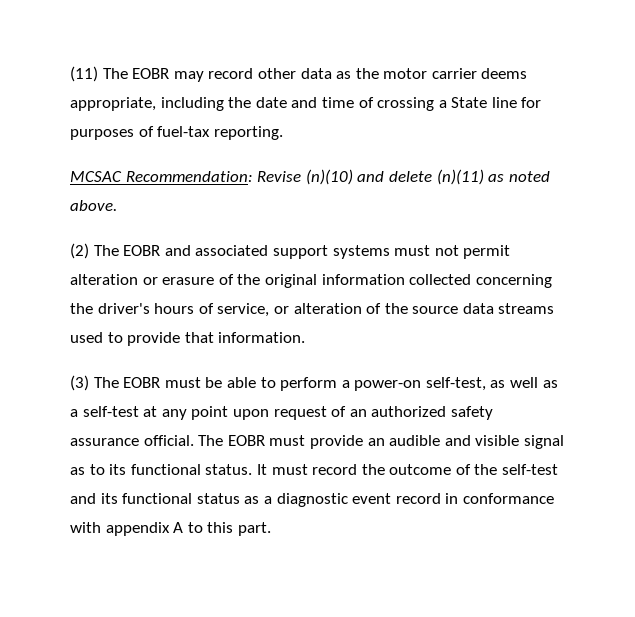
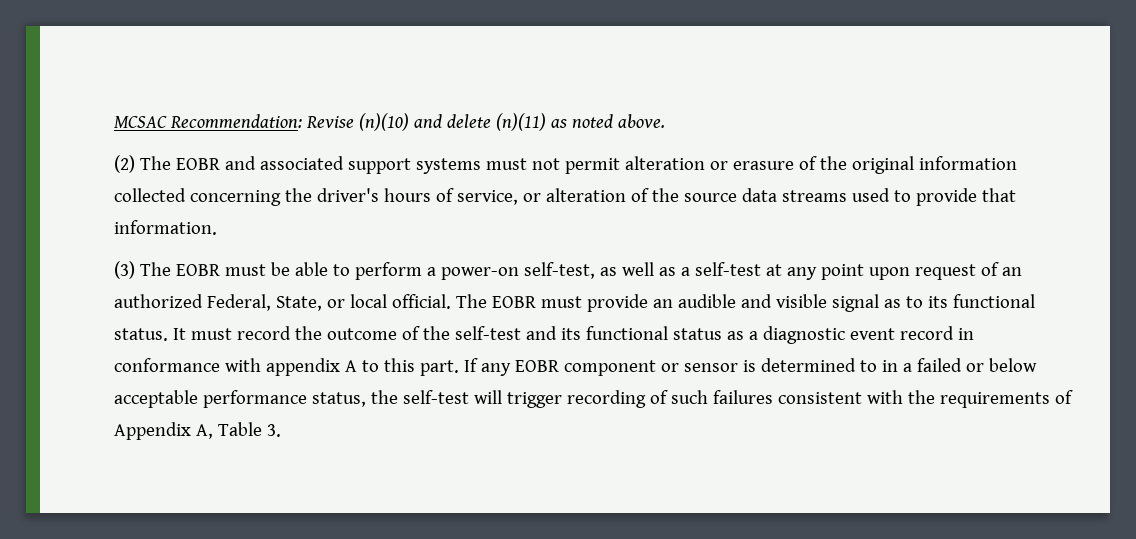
- (11) The EOBR may record other data as the motor carrier deems appropriate, including the date and time of crossing a State line for purposes of fuel-tax reporting.
- (3) The EOBR must be able to perform a power-on self-test, as well as a self-test at any point upon request of an authorized safety assurance official.
+ (3) The EOBR must be able to perform a power-on self-test, as well as a self-test at any point upon request of an authorized Federal, State, or local official.
+ If any EOBR component or sensor is determined to in a failed or below acceptable performance status, the self-test will trigger recording of such failures consistent with the requirements of Appendix A, Table 3.

